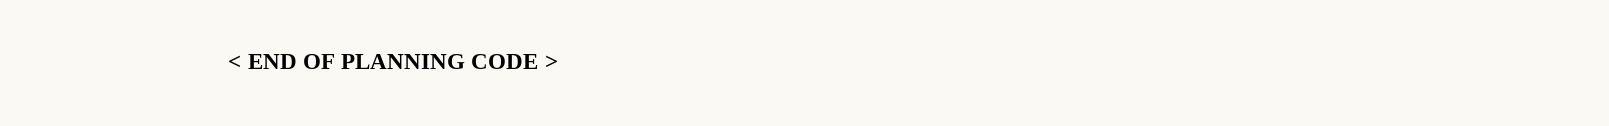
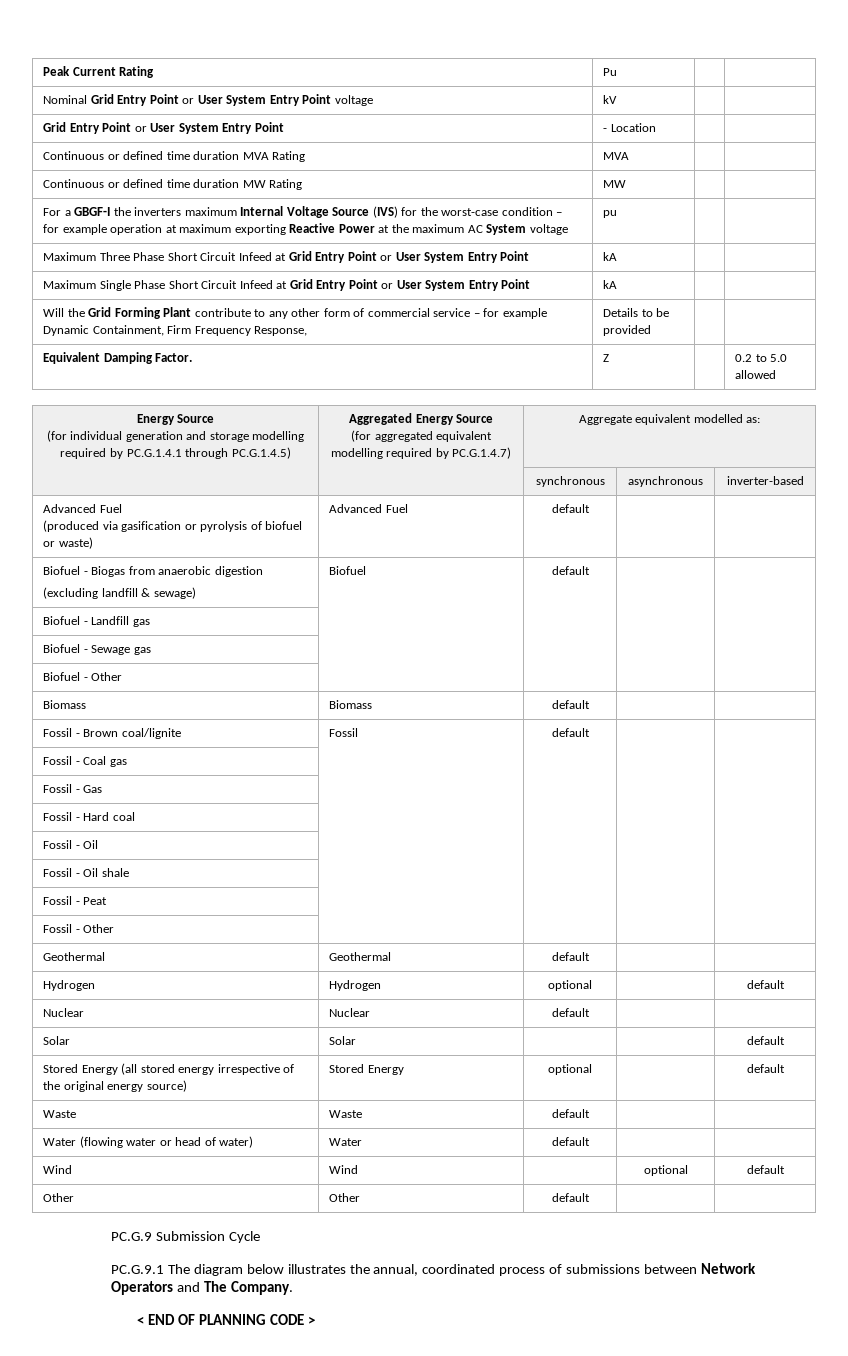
+ Peak Current Rating | Pu | |
+ Nominal Grid Entry Point or User System Entry Point voltage | kV | |
+ Grid Entry Point or User System Entry Point | - Location | |
+ Continuous or defined time duration MVA Rating | MVA | |
+ Continuous or defined time duration MW Rating | MW | |
+ For a GBGF-I the inverters maximum Internal Voltage Source (IVS) for the worst-case condition – for example operation at maximum exporting Reactive Power at the maximum AC System voltage | pu | |
+ Maximum Three Phase Short Circuit Infeed at Grid Entry Point or User System Entry Point | kA | |
+ Maximum Single Phase Short Circuit Infeed at Grid Entry Point or User System Entry Point | kA | |
+ Will the Grid Forming Plant contribute to any other form of commercial service – for example Dynamic Containment, Firm Frequency Response, | Details to be provided | |
+ Equivalent Damping Factor. | Ζ | | 0.2 to 5.0 allowed
+ Energy Source
+ (for individual generation and storage modelling required by PC.G.1.4.1 through PC.G.1.4.5) | Aggregated Energy Source
+ (for aggregated equivalent modelling required by PC.G.1.4.7) | Aggregate equivalent modelled as:
+ | | synchronous | asynchronous | inverter-based
+ Advanced Fuel
+ (produced via gasification or pyrolysis of biofuel or waste) | Advanced Fuel | default | |
+ Biofuel - Biogas from anaerobic digestion
+ (excluding landfill & sewage) | Biofuel | default | |
+ Biofuel - Landfill gas | | | |
+ Biofuel - Sewage gas | | | |
+ Biofuel - Other | | | |
+ Biomass | Biomass | default | |
+ Fossil - Brown coal/lignite | Fossil | default | |
+ Fossil - Coal gas | | | |
+ Fossil - Gas | | | |
+ Fossil - Hard coal | | | |
+ Fossil - Oil | | | |
+ Fossil - Oil shale | | | |
+ Fossil - Peat | | | |
+ Fossil - Other | | | |
+ Geothermal | Geothermal | default | |
+ Hydrogen | Hydrogen | optional | | default
+ Nuclear | Nuclear | default | |
+ Solar | Solar | | | default
+ Stored Energy (all stored energy irrespective of the original energy source) | Stored Energy | optional | | default
+ Waste | Waste | default | |
+ Water (flowing water or head of water) | Water | default | |
+ Wind | Wind | | optional | default
+ Other | Other | default | |
+ PC.G.9 Submission Cycle
+ PC.G.9.1 The diagram below illustrates the annual, coordinated process of submissions between Network Operators and The Company.

